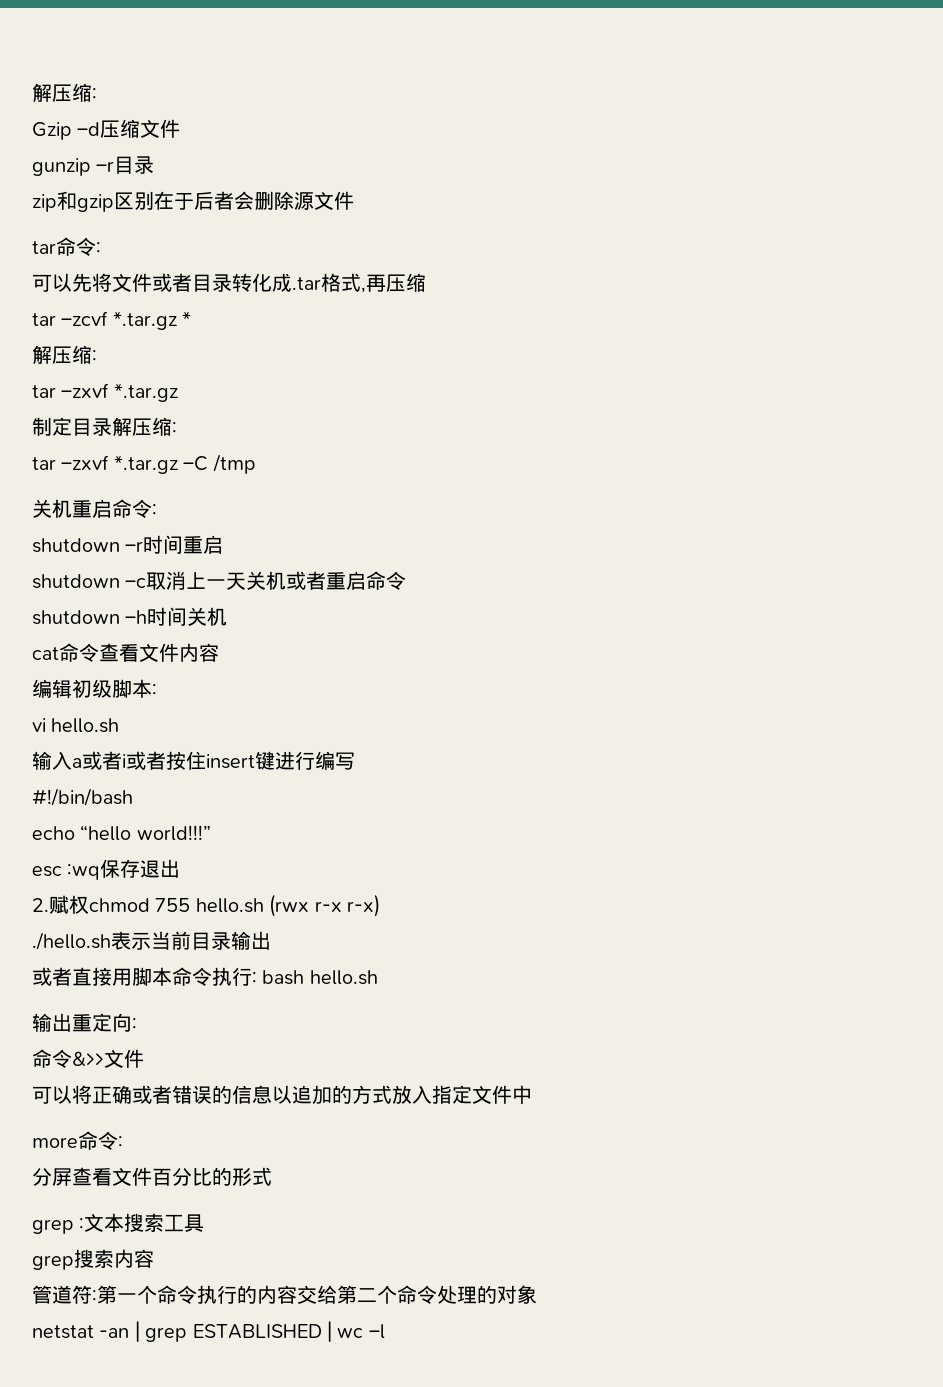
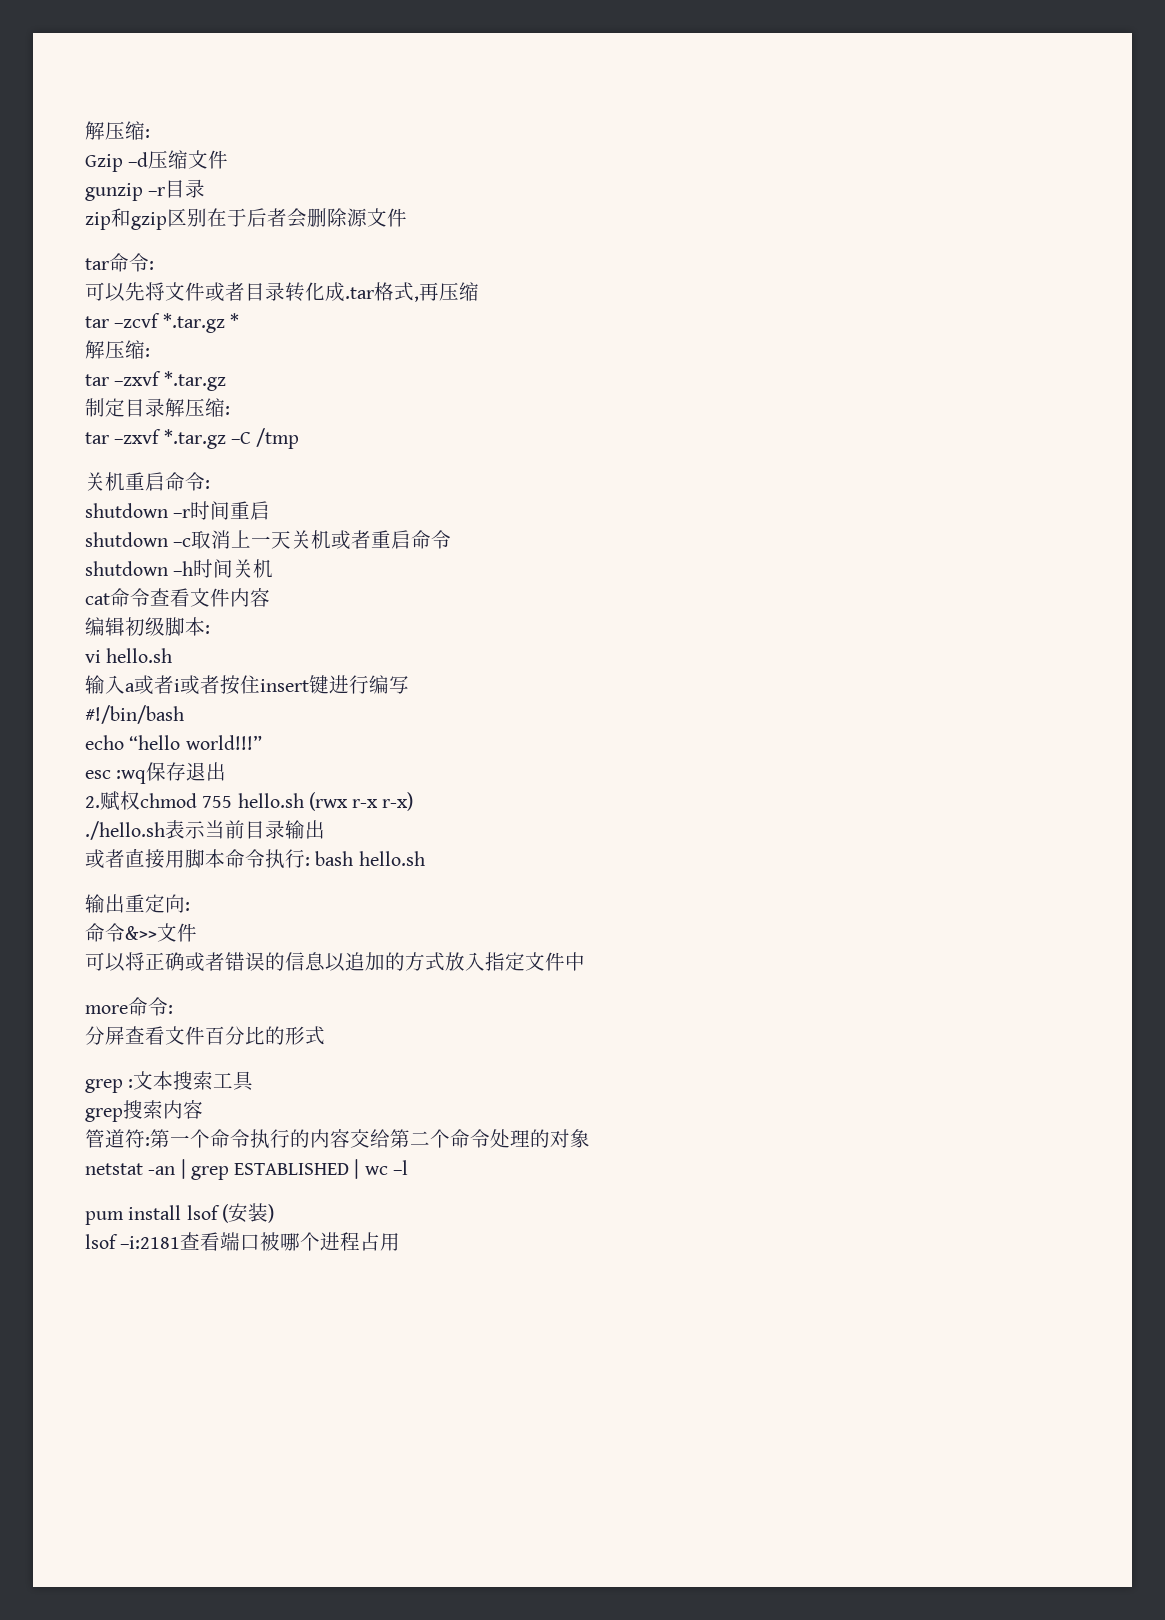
+ pum install lsof (安装)
+ lsof –i:2181查看端口被哪个进程占用

